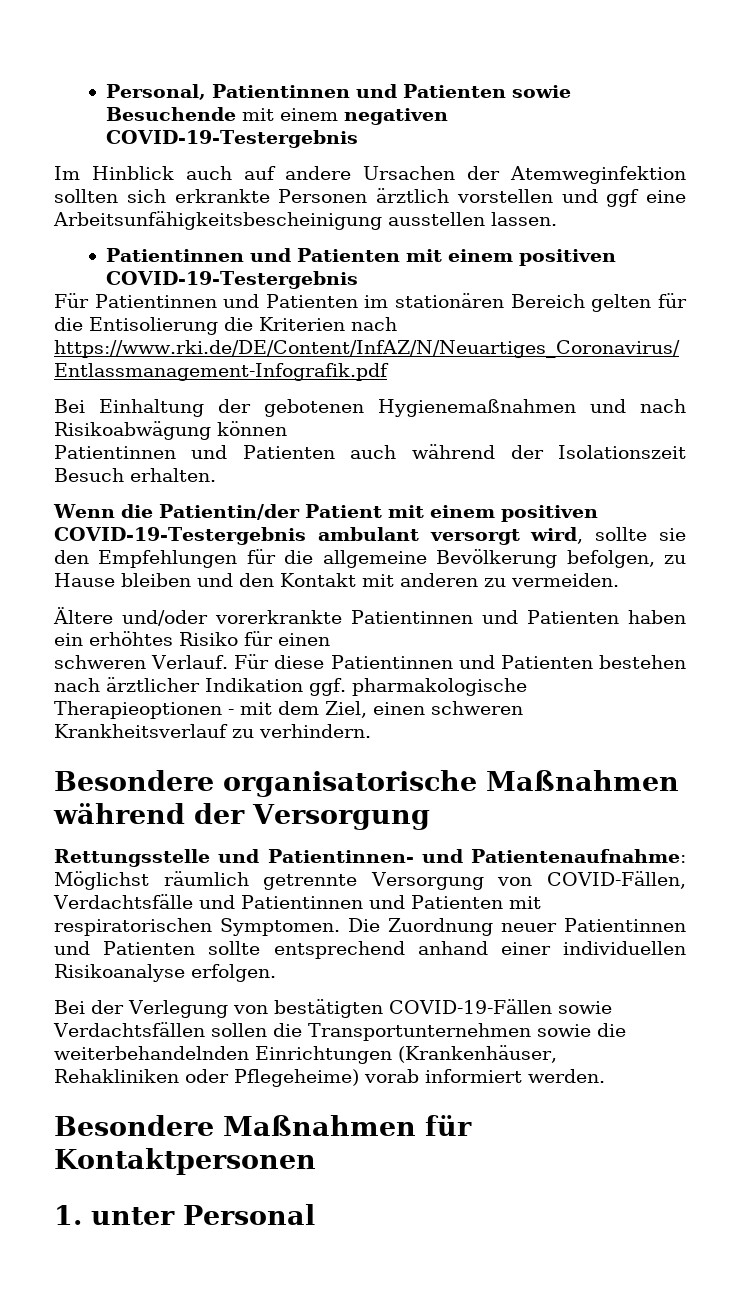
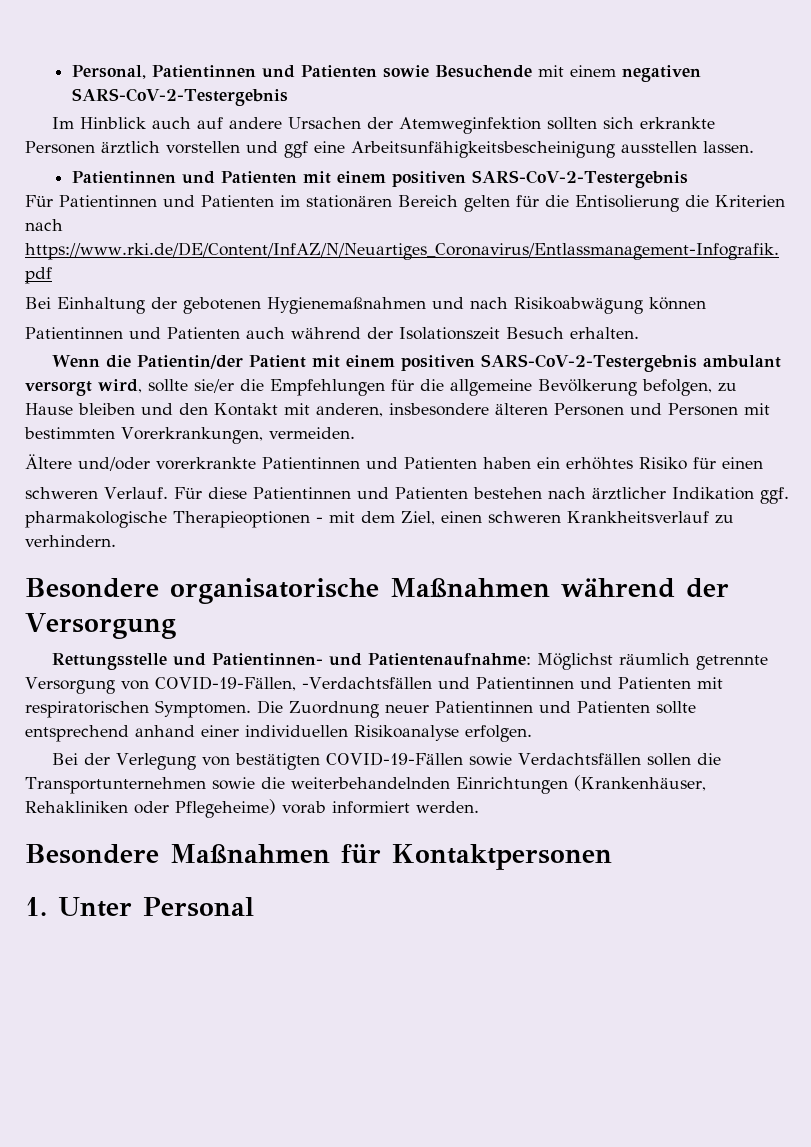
- Personal, Patientinnen und Patienten sowie Besuchende mit einem negativen COVID-19-Testergebnis
+ Personal, Patientinnen und Patienten sowie Besuchende mit einem negativen SARS-CoV-2-Testergebnis
- Patientinnen und Patienten mit einem positiven COVID-19-Testergebnis
+ Patientinnen und Patienten mit einem positiven SARS-CoV-2-Testergebnis
- Wenn die Patientin/der Patient mit einem positiven COVID-19-Testergebnis ambulant versorgt wird, sollte sie den Empfehlungen für die allgemeine Bevölkerung befolgen, zu Hause bleiben und den Kontakt mit anderen zu vermeiden.
+ Wenn die Patientin/der Patient mit einem positiven SARS-CoV-2-Testergebnis ambulant versorgt wird, sollte sie/er die Empfehlungen für die allgemeine Bevölkerung befolgen, zu Hause bleiben und den Kontakt mit anderen, insbesondere älteren Personen und Personen mit bestimmten Vorerkrankungen, vermeiden.
- Rettungsstelle und Patientinnen- und Patientenaufnahme: Möglichst räumlich getrennte Versorgung von COVID-Fällen, Verdachtsfälle und Patientinnen und Patienten mit respiratorischen Symptomen.
+ Rettungsstelle und Patientinnen- und Patientenaufnahme: Möglichst räumlich getrennte Versorgung von COVID-19-Fällen, -Verdachtsfällen und Patientinnen und Patienten mit respiratorischen Symptomen.
- 1. unter Personal
+ 1. Unter Personal

